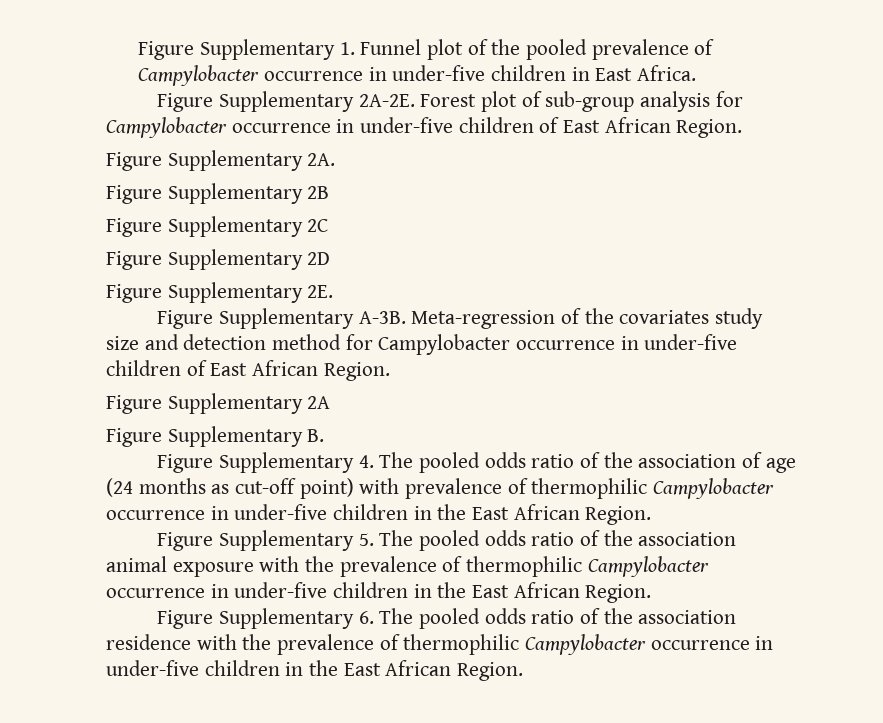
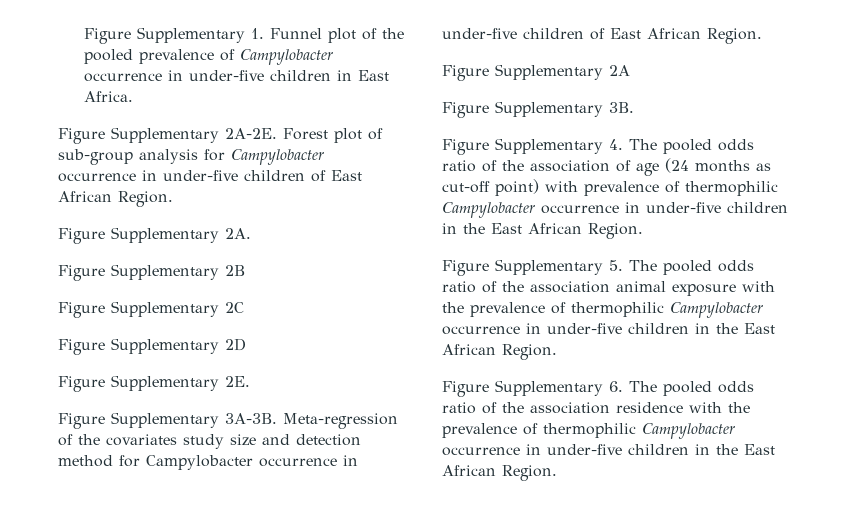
- Figure Supplementary A-3B.
+ Figure Supplementary 3A-3B.
- Figure Supplementary B.
+ Figure Supplementary 3B.

